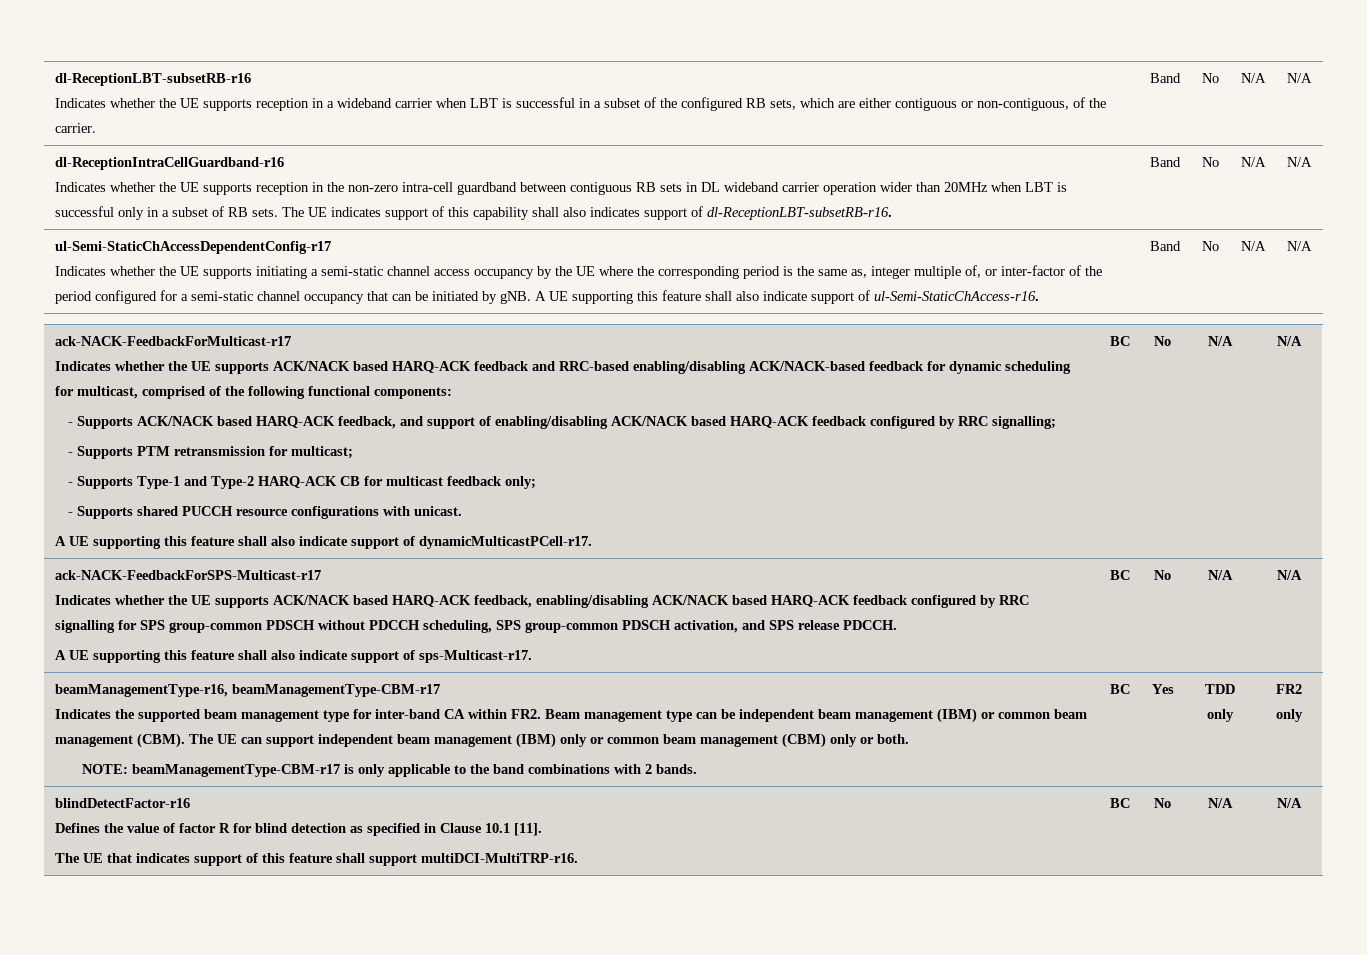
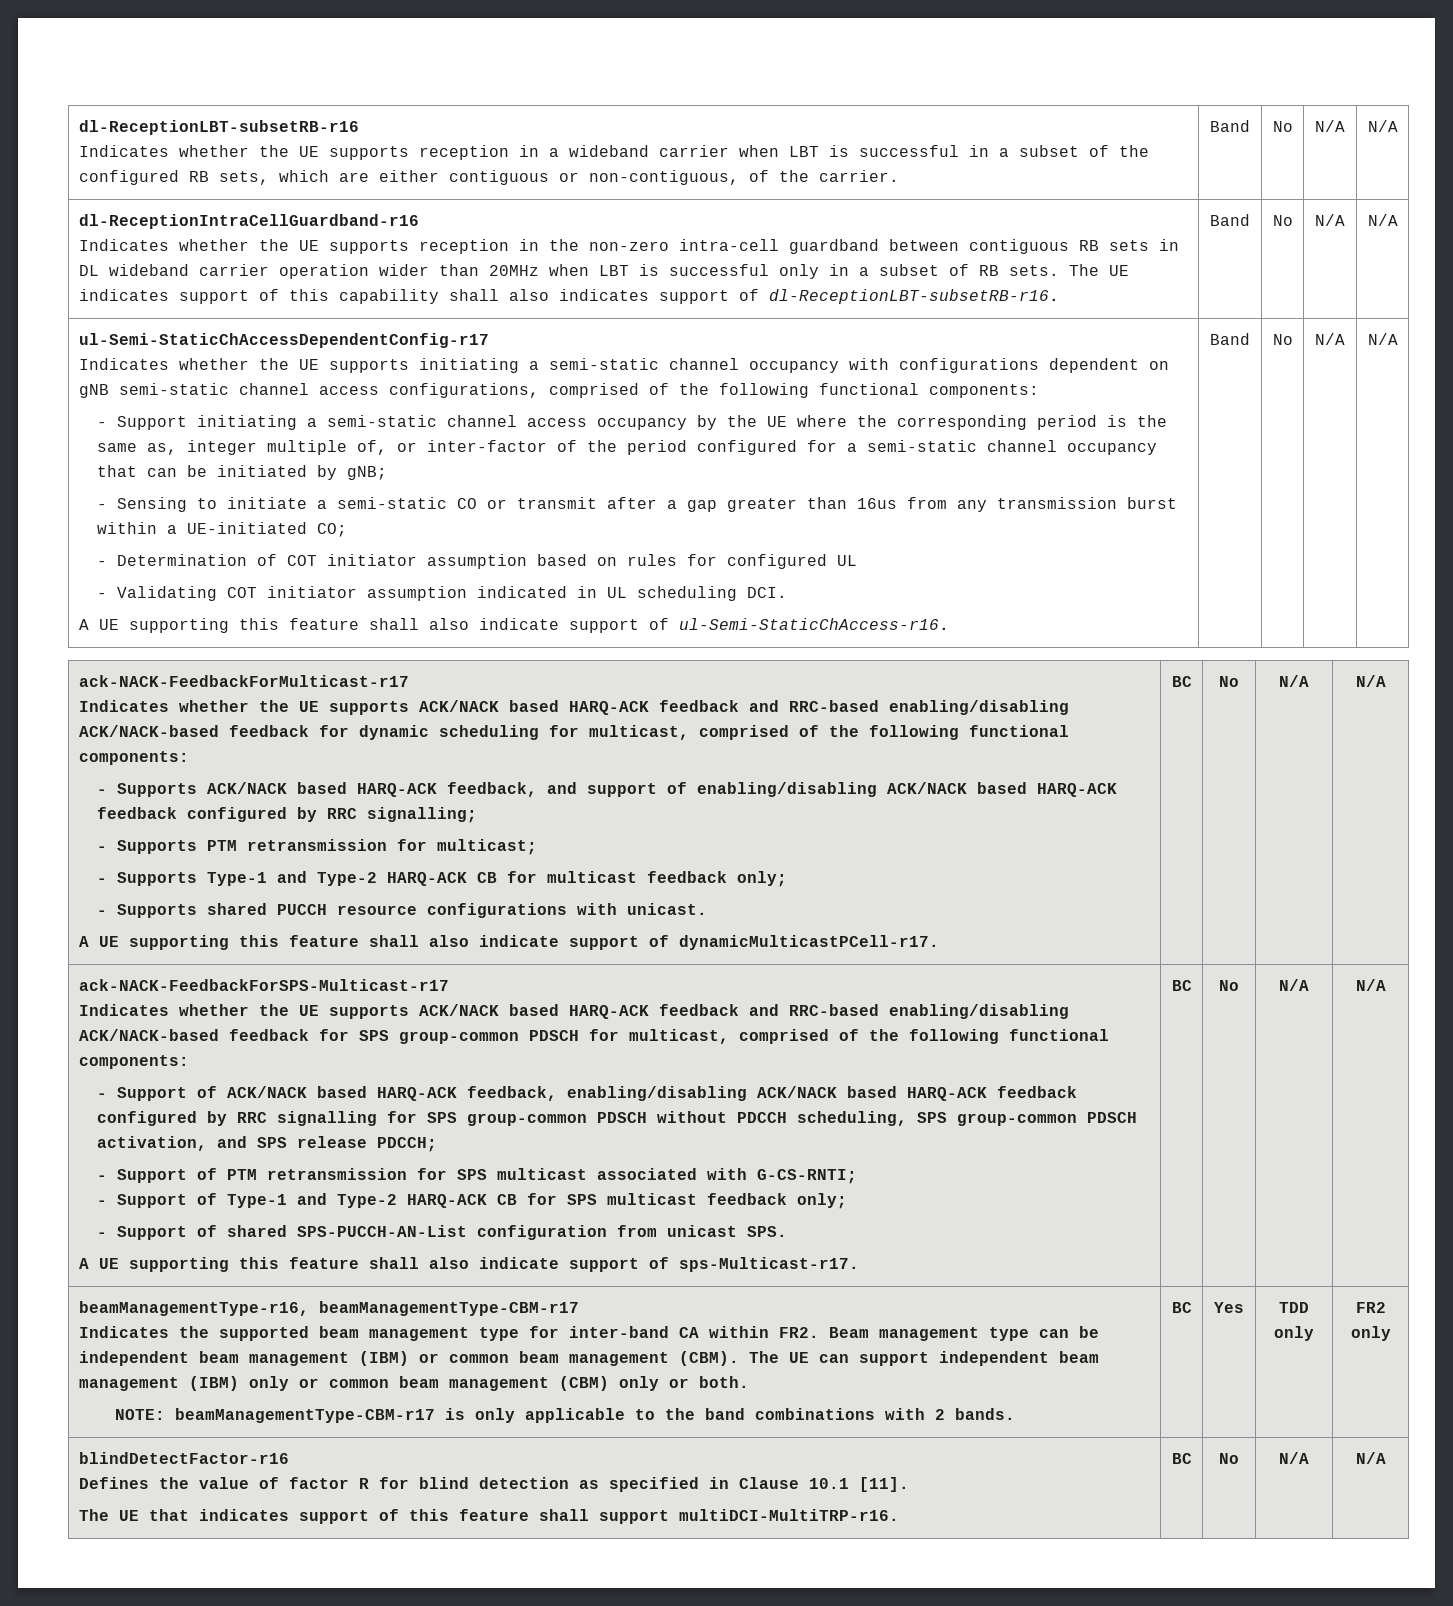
- Indicates whether the UE supports initiating a semi-static channel access occupancy by the UE where the corresponding period is the same as, integer multiple of, or inter-factor of the period configured for a semi-static channel occupancy that can be initiated by gNB. A UE supporting this feature shall also indicate support of ul-Semi-StaticChAccess-r16.
+ Indicates whether the UE supports initiating a semi-static channel occupancy with configurations dependent on gNB semi-static channel access configurations, comprised of the following functional components:
+ - Support initiating a semi-static channel access occupancy by the UE where the corresponding period is the same as, integer multiple of, or inter-factor of the period configured for a semi-static channel occupancy that can be initiated by gNB;
+ - Sensing to initiate a semi-static CO or transmit after a gap greater than 16us from any transmission burst within a UE-initiated CO;
+ - Determination of COT initiator assumption based on rules for configured UL
+ - Validating COT initiator assumption indicated in UL scheduling DCI.
+ A UE supporting this feature shall also indicate support of ul-Semi-StaticChAccess-r16.
- Indicates whether the UE supports ACK/NACK based HARQ-ACK feedback, enabling/disabling ACK/NACK based HARQ-ACK feedback configured by RRC signalling for SPS group-common PDSCH without PDCCH scheduling, SPS group-common PDSCH activation, and SPS release PDCCH.
+ Indicates whether the UE supports ACK/NACK based HARQ-ACK feedback and RRC-based enabling/disabling ACK/NACK-based feedback for SPS group-common PDSCH for multicast, comprised of the following functional components:
+ - Support of ACK/NACK based HARQ-ACK feedback, enabling/disabling ACK/NACK based HARQ-ACK feedback configured by RRC signalling for SPS group-common PDSCH without PDCCH scheduling, SPS group-common PDSCH activation, and SPS release PDCCH;
+ - Support of PTM retransmission for SPS multicast associated with G-CS-RNTI;
+ - Support of Type-1 and Type-2 HARQ-ACK CB for SPS multicast feedback only;
+ - Support of shared SPS-PUCCH-AN-List configuration from unicast SPS.

